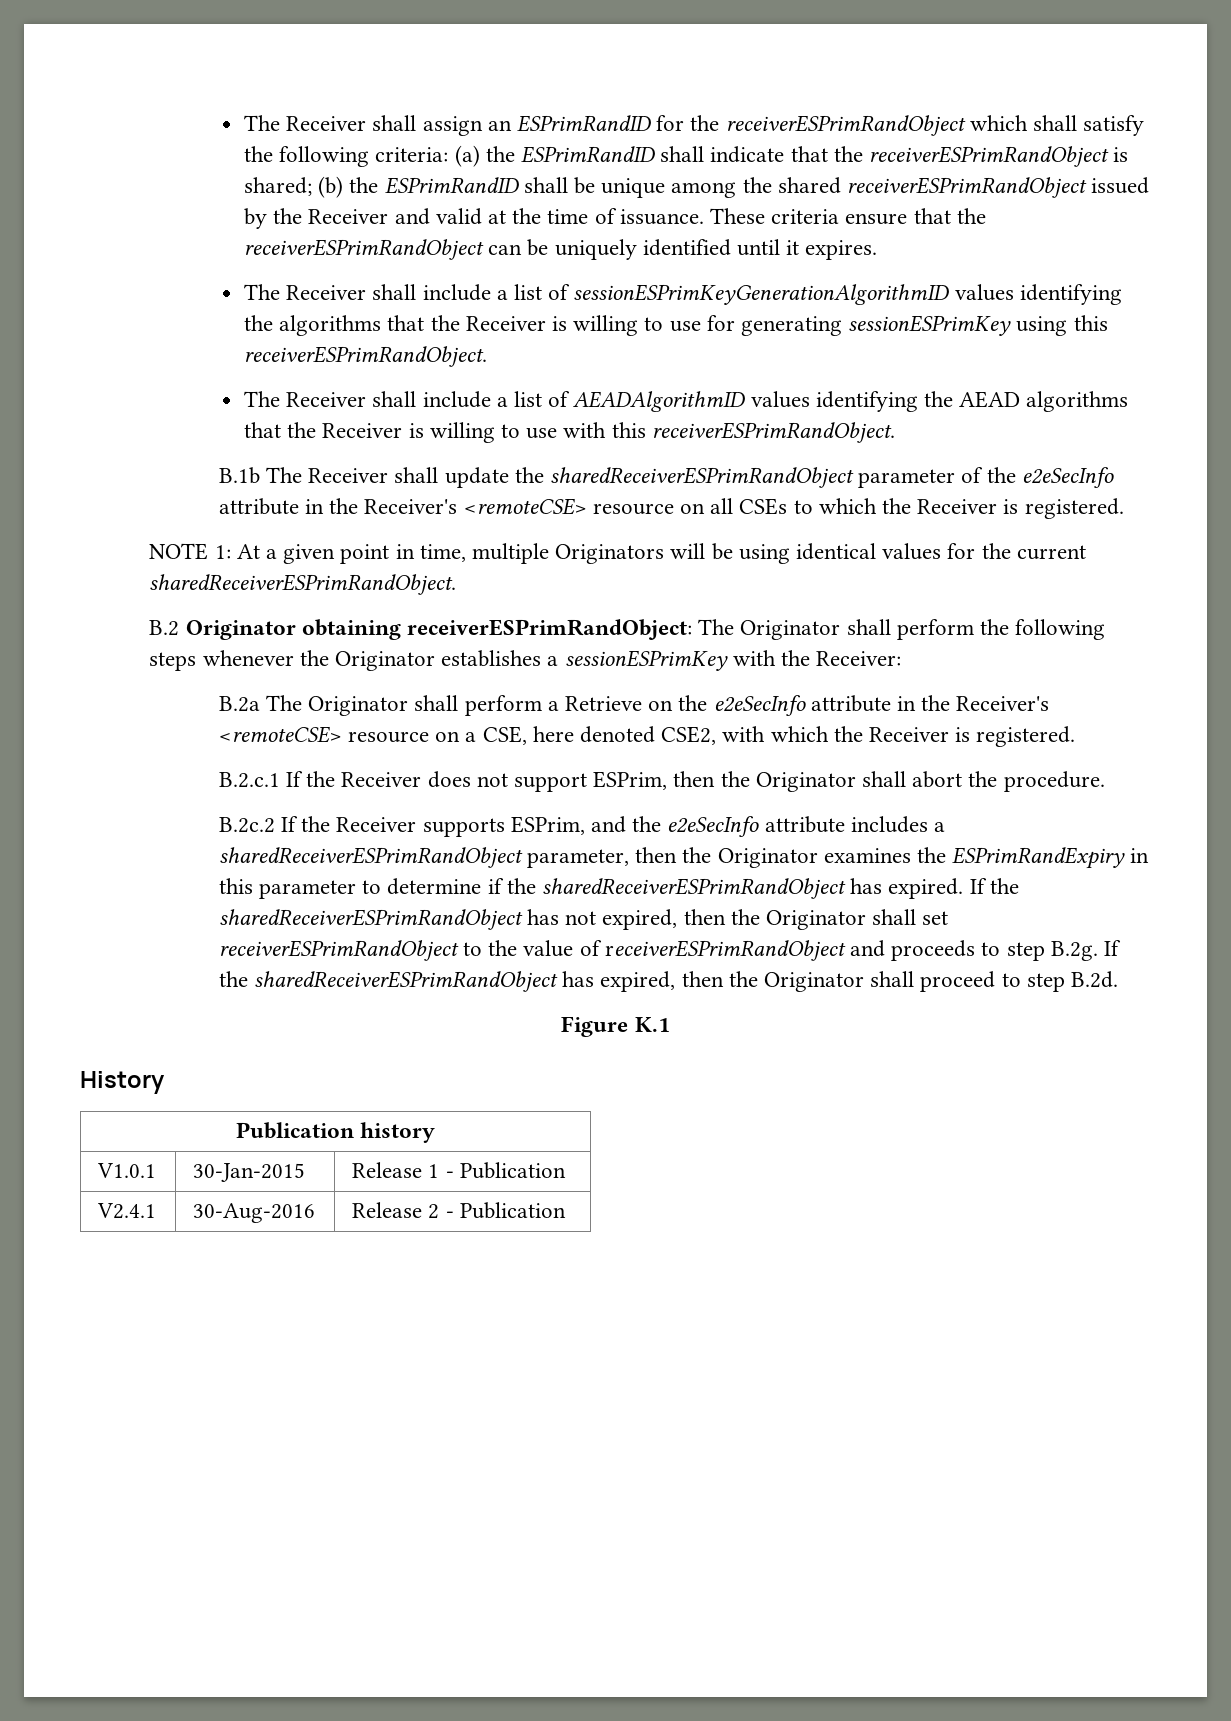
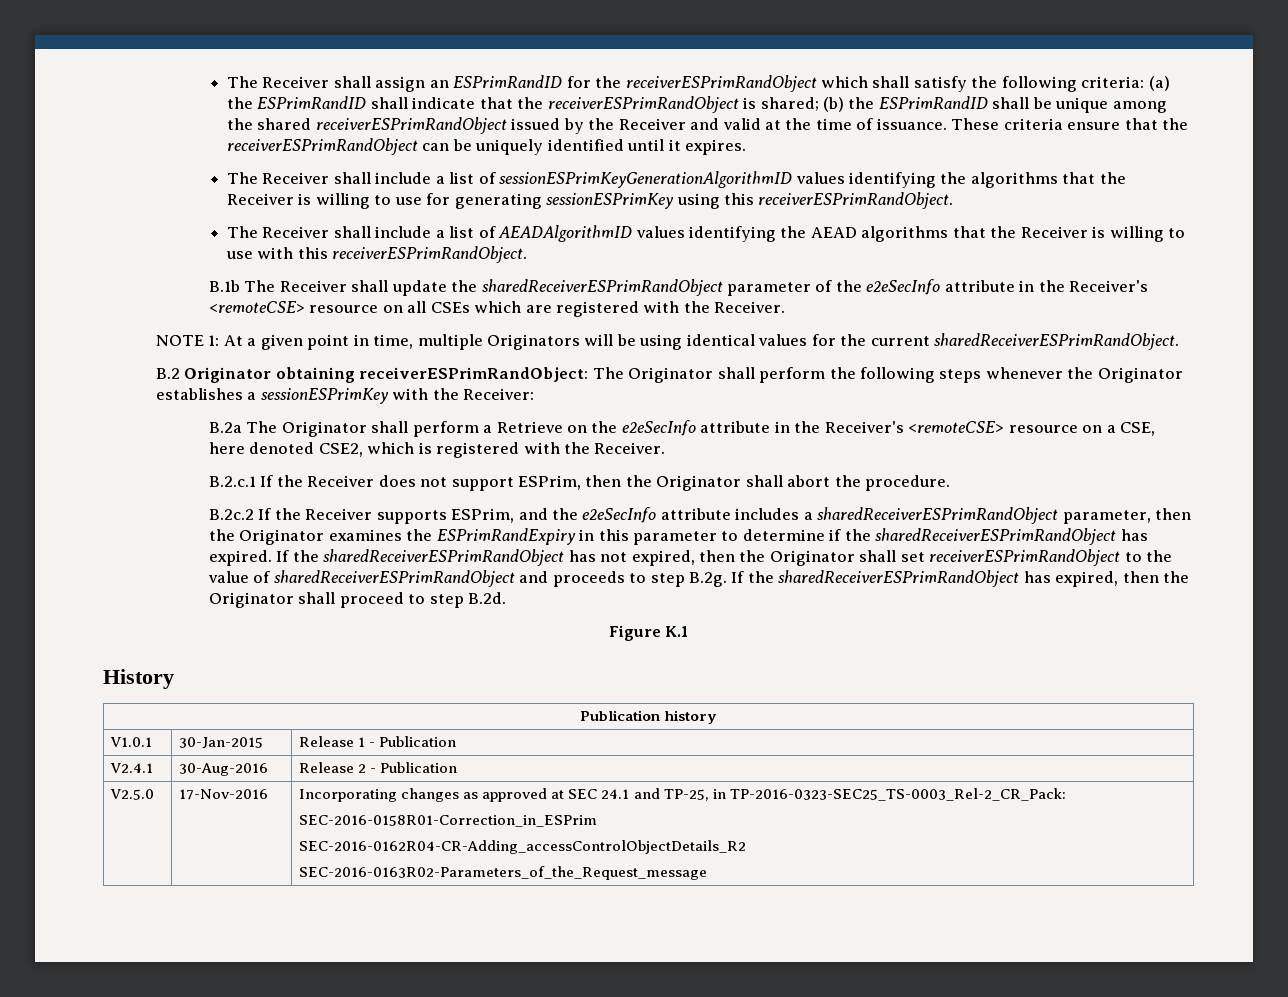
- B.1b The Receiver shall update the sharedReceiverESPrimRandObject parameter of the e2eSecInfo attribute in the Receiver's <remoteCSE> resource on all CSEs to which the Receiver is registered.
+ B.1b The Receiver shall update the sharedReceiverESPrimRandObject parameter of the e2eSecInfo attribute in the Receiver's <remoteCSE> resource on all CSEs which are registered with the Receiver.
- B.2a The Originator shall perform a Retrieve on the e2eSecInfo attribute in the Receiver's <remoteCSE> resource on a CSE, here denoted CSE2, with which the Receiver is registered.
+ B.2a The Originator shall perform a Retrieve on the e2eSecInfo attribute in the Receiver's <remoteCSE> resource on a CSE, here denoted CSE2, which is registered with the Receiver.
- If the sharedReceiverESPrimRandObject has not expired, then the Originator shall set receiverESPrimRandObject to the value of receiverESPrimRandObject and proceeds to step B.2g. If the sharedReceiverESPrimRandObject has expired, then the Originator shall proceed to step B.2d.
+ If the sharedReceiverESPrimRandObject has not expired, then the Originator shall set receiverESPrimRandObject to the value of sharedReceiverESPrimRandObject and proceeds to step B.2g. If the sharedReceiverESPrimRandObject has expired, then the Originator shall proceed to step B.2d.
+ V2.5.0 | 17-Nov-2016 | Incorporating changes as approved at SEC 24.1 and TP-25, in TP-2016-0323-SEC25_TS-0003_Rel-2_CR_Pack:
+ SEC-2016-0158R01-Correction_in_ESPrim
+ SEC-2016-0162R04-CR-Adding_accessControlObjectDetails_R2
+ SEC-2016-0163R02-Parameters_of_the_Request_message

